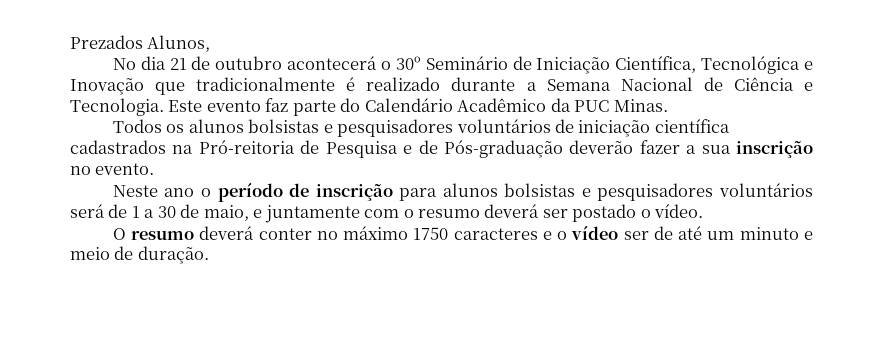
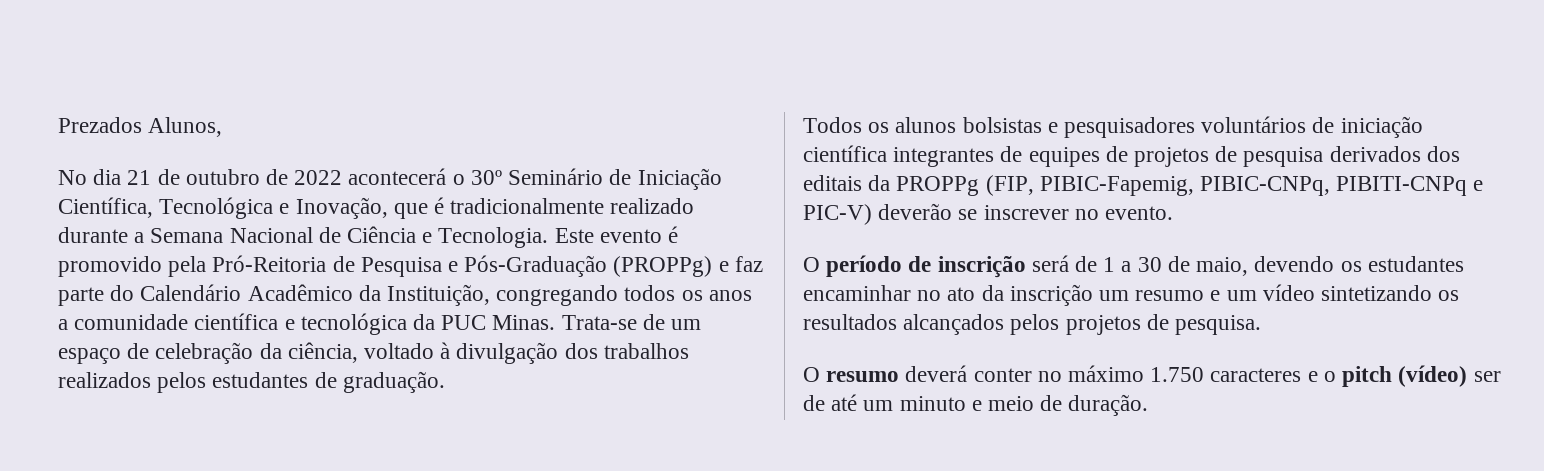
- No dia 21 de outubro acontecerá o 30º Seminário de Iniciação Científica, Tecnológica e Inovação que tradicionalmente é realizado durante a Semana Nacional de Ciência e Tecnologia.
+ No dia 21 de outubro de 2022 acontecerá o 30º Seminário de Iniciação Científica, Tecnológica e Inovação, que é tradicionalmente realizado durante a Semana Nacional de Ciência e Tecnologia.
- Este evento faz parte do Calendário Acadêmico da PUC Minas.
+ Este evento é promovido pela Pró-Reitoria de Pesquisa e Pós-Graduação (PROPPg) e faz parte do Calendário Acadêmico da Instituição, congregando todos os anos a comunidade científica e tecnológica da PUC Minas. Trata-se de um espaço de celebração da ciência, voltado à divulgação dos trabalhos realizados pelos estudantes de graduação.
- Todos os alunos bolsistas e pesquisadores voluntários de iniciação científica cadastrados na Pró-reitoria de Pesquisa e de Pós-graduação deverão fazer a sua inscrição no evento.
- Neste ano o período de inscrição para alunos bolsistas e pesquisadores voluntários será de 1 a 30 de maio, e juntamente com o resumo deverá ser postado o vídeo.
+ Todos os alunos bolsistas e pesquisadores voluntários de iniciação científica integrantes de equipes de projetos de pesquisa derivados dos editais da PROPPg (FIP, PIBIC-Fapemig, PIBIC-CNPq, PIBITI-CNPq e PIC-V) deverão se inscrever no evento.
+ O período de inscrição será de 1 a 30 de maio, devendo os estudantes encaminhar no ato da inscrição um resumo e um vídeo sintetizando os resultados alcançados pelos projetos de pesquisa.
- O resumo deverá conter no máximo 1750 caracteres e o vídeo ser de até um minuto e meio de duração.
+ O resumo deverá conter no máximo 1.750 caracteres e o pitch (vídeo) ser de até um minuto e meio de duração.

